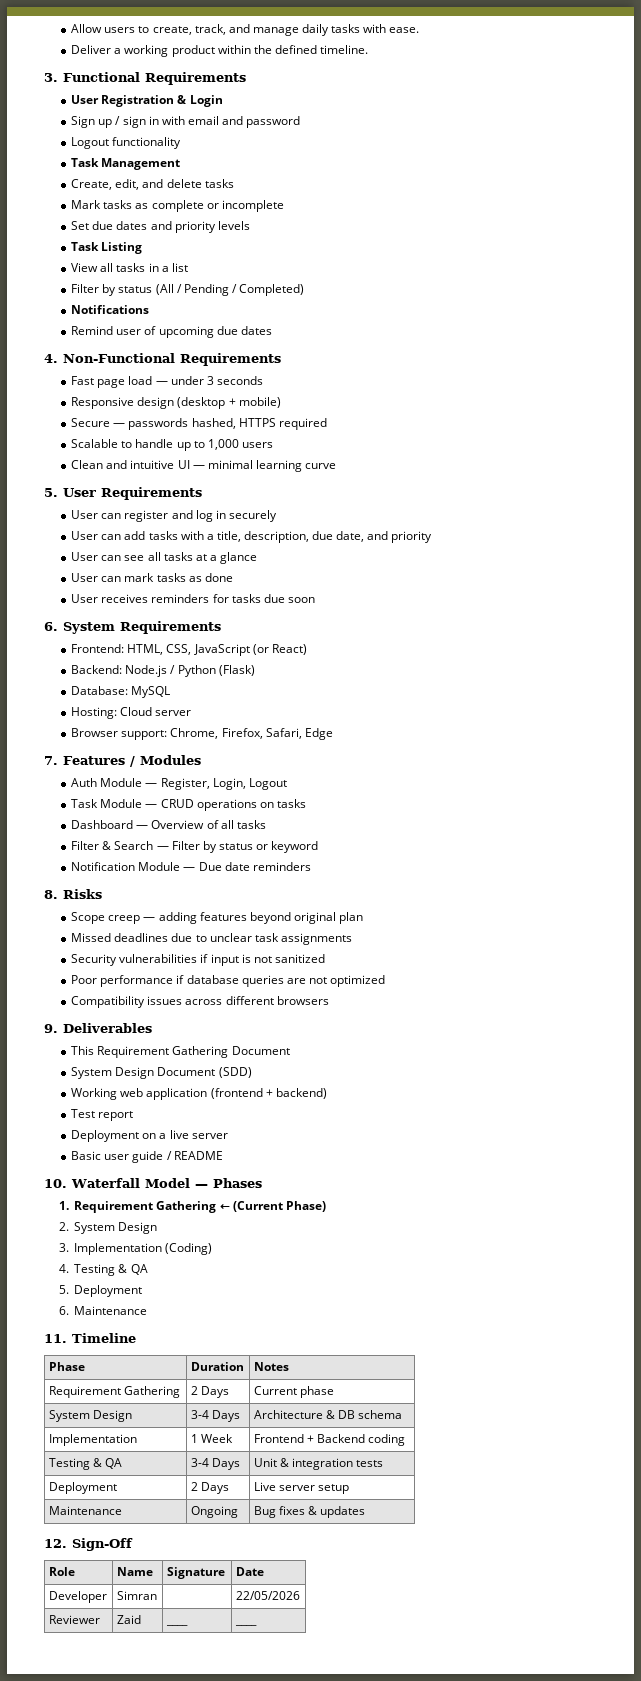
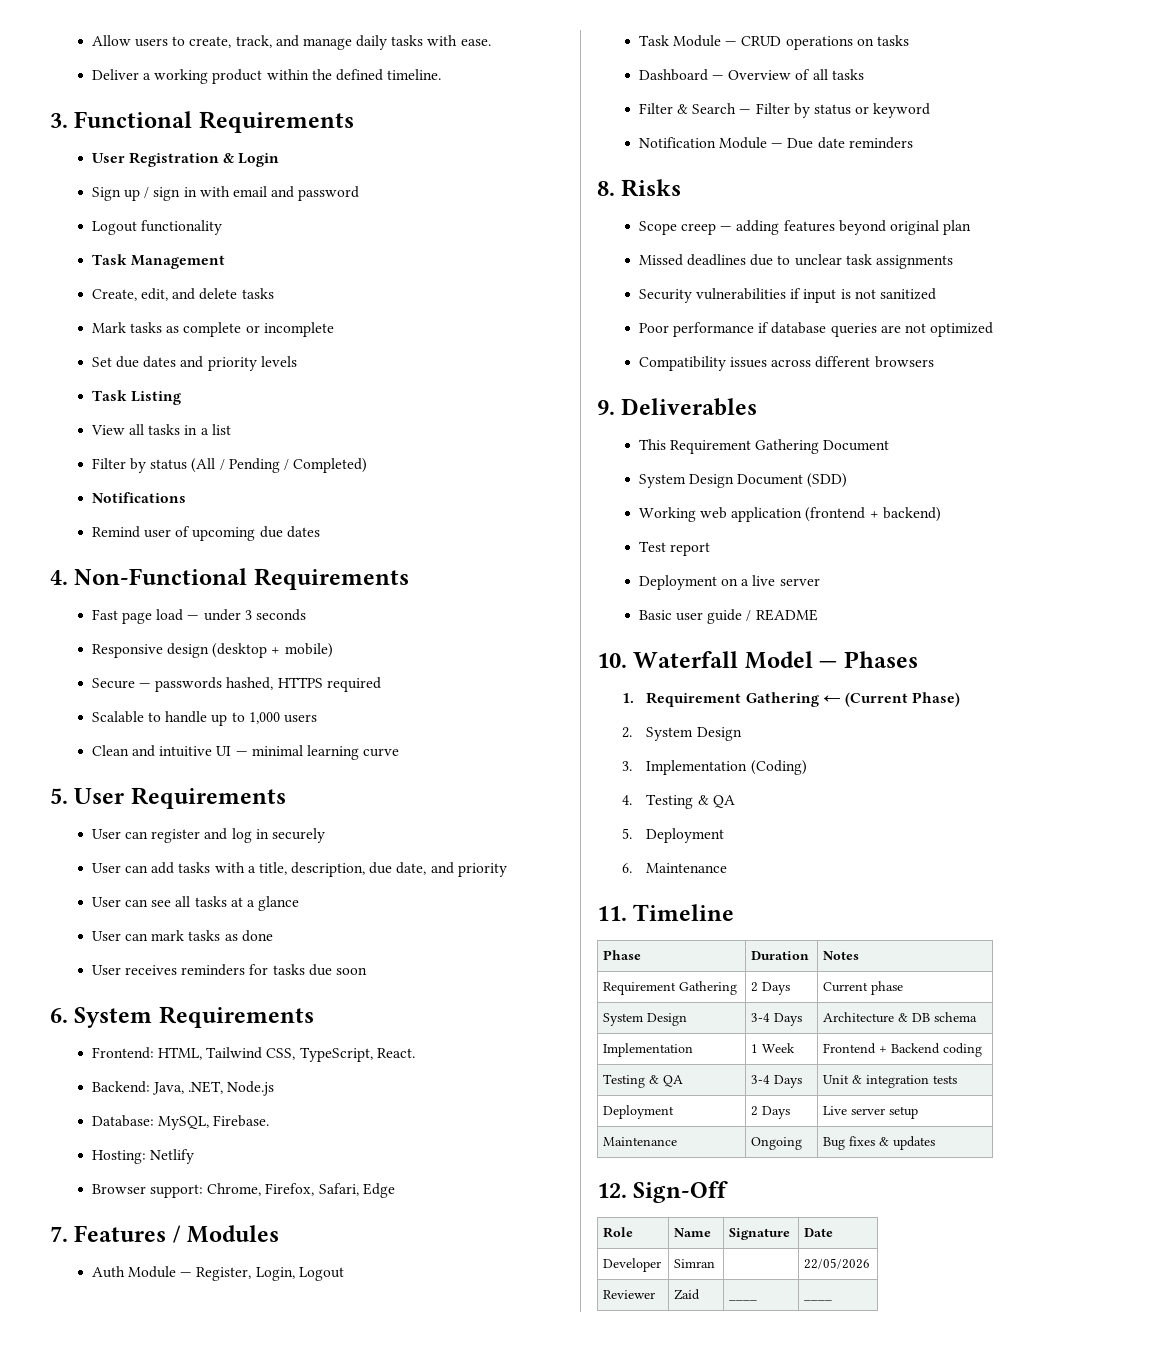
- Frontend: HTML, CSS, JavaScript (or React)
+ Frontend: HTML, Tailwind CSS, TypeScript, React.
- Backend: Node.js / Python (Flask)
+ Backend: Java, .NET, Node.js
- Database: MySQL
+ Database: MySQL, Firebase.
- Hosting: Cloud server
+ Hosting: Netlify

